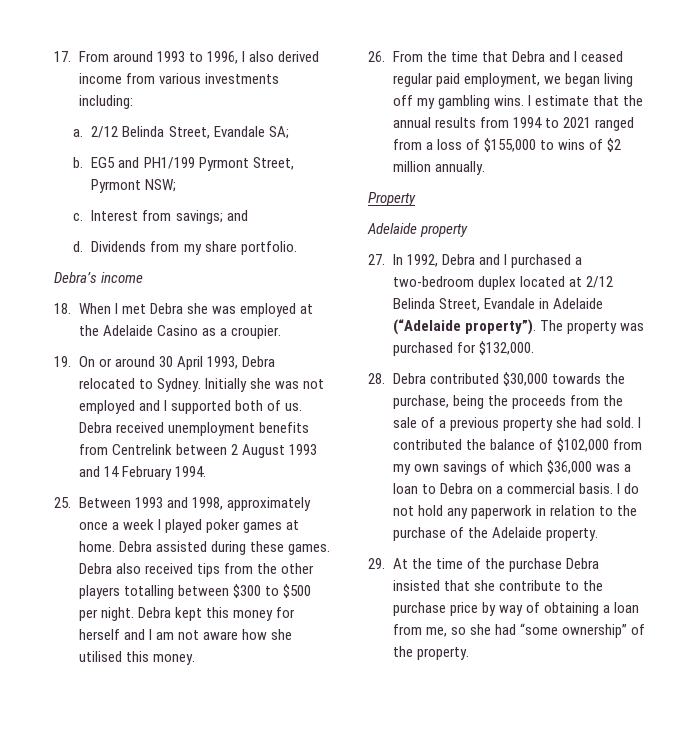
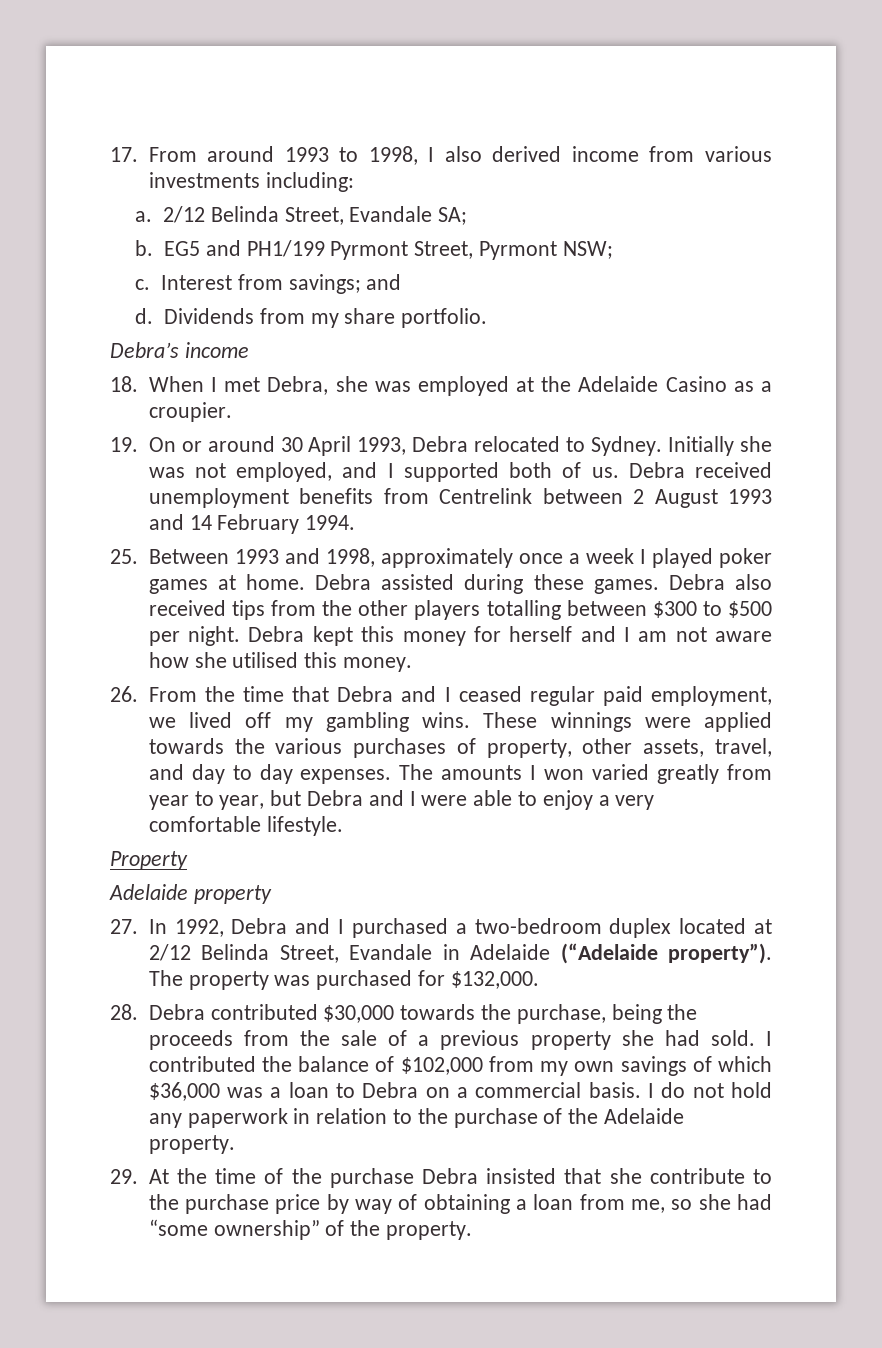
- 17. From around 1993 to 1996, I also derived income from various investments including:
+ 17. From around 1993 to 1998, I also derived income from various investments including:
- 18. When I met Debra she was employed at the Adelaide Casino as a croupier.
+ 18. When I met Debra, she was employed at the Adelaide Casino as a croupier.
- Initially she was not employed and I supported both of us.
+ Initially she was not employed, and I supported both of us.
- 26. From the time that Debra and I ceased regular paid employment, we began living off my gambling wins.
+ 26. From the time that Debra and I ceased regular paid employment, we lived off my gambling wins.
- I estimate that the annual results from 1994 to 2021 ranged from a loss of $155,000 to wins of $2 million annually.
+ These winnings were applied towards the various purchases of property, other assets, travel, and day to day expenses. The amounts I won varied greatly from year to year, but Debra and I were able to enjoy a very comfortable lifestyle.

